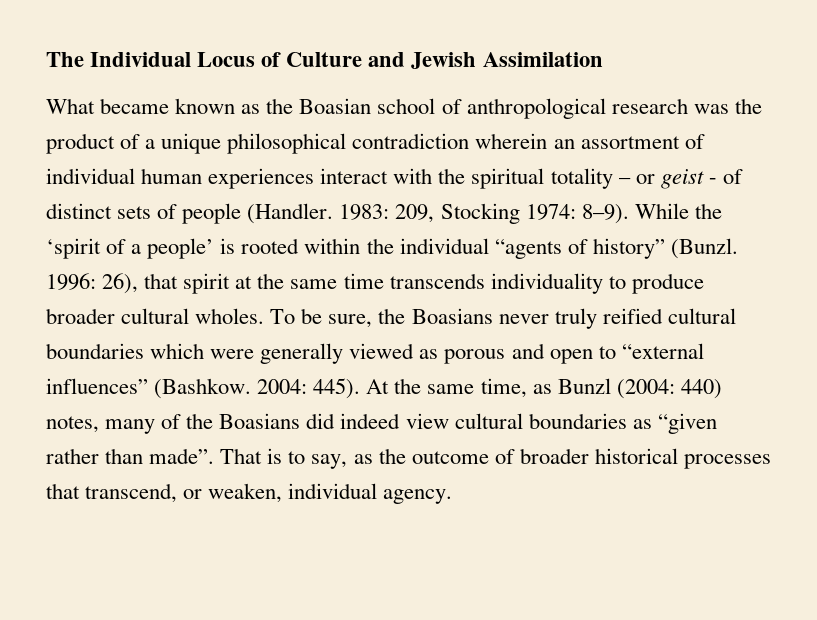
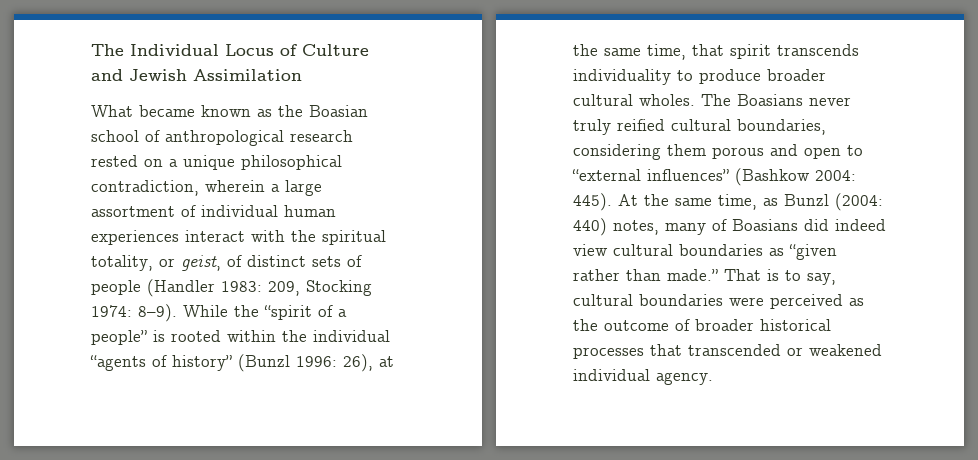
- What became known as the Boasian school of anthropological research was the product of a unique philosophical contradiction wherein an assortment of individual human experiences interact with the spiritual totality – or geist - of distinct sets of people (Handler. 1983: 209, Stocking 1974: 8–9).
+ What became known as the Boasian school of anthropological research rested on a unique philosophical contradiction, wherein a large assortment of individual human experiences interact with the spiritual totality, or geist, of distinct sets of people (Handler 1983: 209, Stocking 1974: 8–9).
- While the ‘spirit of a people’ is rooted within the individual “agents of history” (Bunzl. 1996: 26), that spirit at the same time transcends individuality to produce broader cultural wholes.
+ While the “spirit of a people” is rooted within the individual “agents of history” (Bunzl 1996: 26), at the same time, that spirit transcends individuality to produce broader cultural wholes.
- To be sure, the Boasians never truly reified cultural boundaries which were generally viewed as porous and open to “external influences” (Bashkow. 2004: 445).
+ The Boasians never truly reified cultural boundaries, considering them porous and open to “external influences” (Bashkow 2004: 445).
- At the same time, as Bunzl (2004: 440) notes, many of the Boasians did indeed view cultural boundaries as “given rather than made”.
+ At the same time, as Bunzl (2004: 440) notes, many of Boasians did indeed view cultural boundaries as “given rather than made.”
- That is to say, as the outcome of broader historical processes that transcend, or weaken, individual agency.
+ That is to say, cultural boundaries were perceived as the outcome of broader historical processes that transcended or weakened individual agency.

